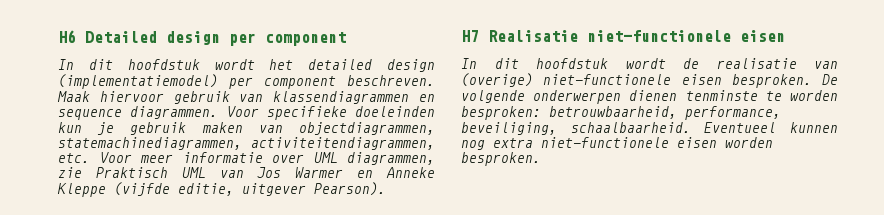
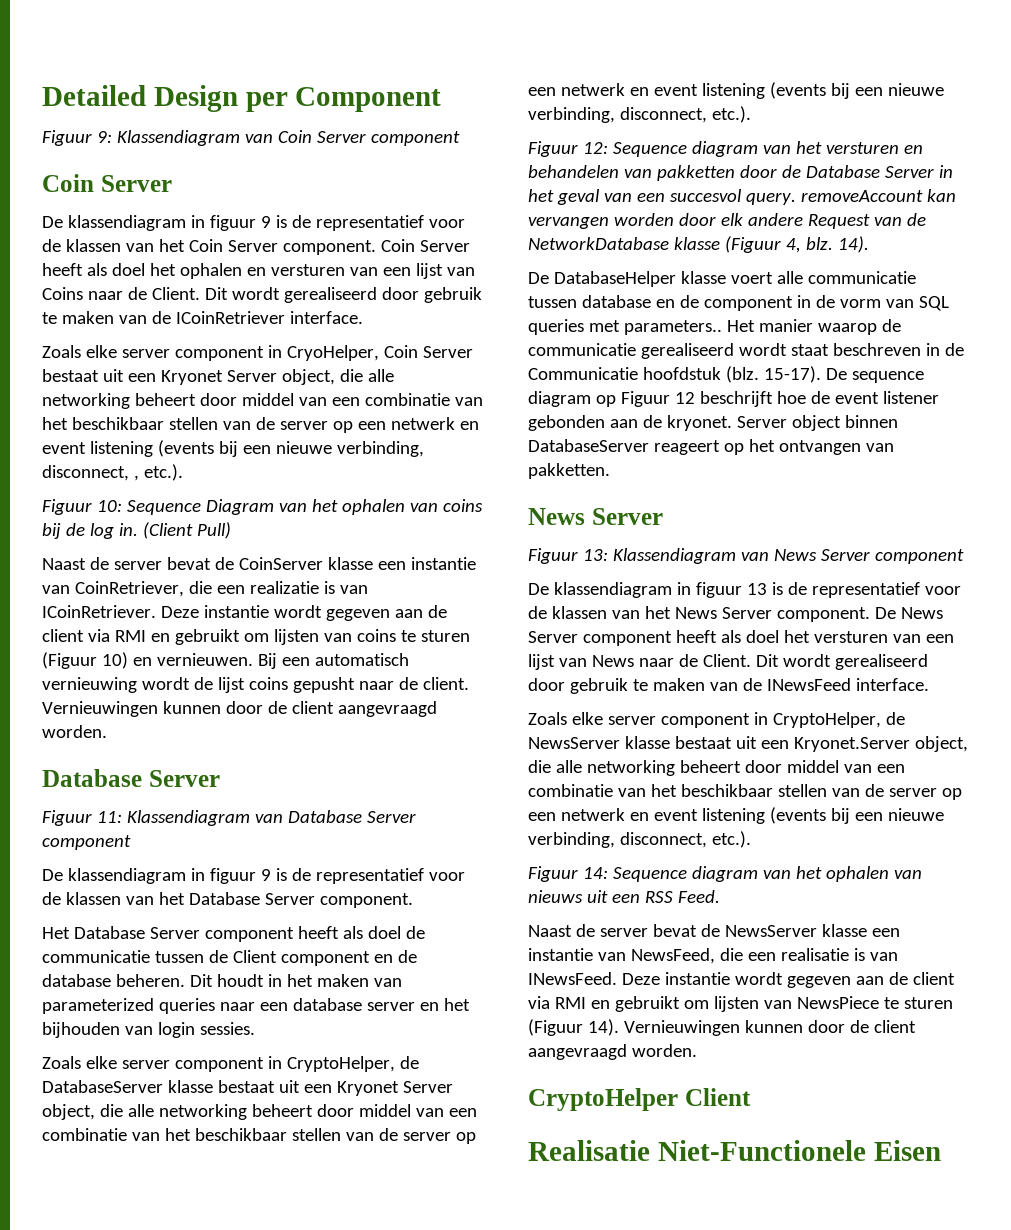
- H6 Detailed design per component
- In dit hoofdstuk wordt het detailed design (implementatiemodel) per component beschreven. Maak hiervoor gebruik van klassendiagrammen en sequence diagrammen. Voor specifieke doeleinden kun je gebruik maken van objectdiagrammen, statemachinediagrammen, activiteitendiagrammen, etc. Voor meer informatie over UML diagrammen, zie Praktisch UML van Jos Warmer en Anneke Kleppe (vijfde editie, uitgever Pearson).
- H7 Realisatie niet-functionele eisen
- In dit hoofdstuk wordt de realisatie van (overige) niet-functionele eisen besproken. De volgende onderwerpen dienen tenminste te worden besproken: betrouwbaarheid, performance, beveiliging, schaalbaarheid. Eventueel kunnen nog extra niet-functionele eisen worden besproken.
+ Detailed Design per Component
+ Figuur 9: Klassendiagram van Coin Server component
+ Coin Server
+ De klassendiagram in figuur 9 is de representatief voor de klassen van het Coin Server component. Coin Server heeft als doel het ophalen en versturen van een lijst van Coins naar de Client. Dit wordt gerealiseerd door gebruik te maken van de ICoinRetriever interface.
+ Zoals elke server component in CryoHelper, Coin Server bestaat uit een Kryonet Server object, die alle networking beheert door middel van een combinatie van het beschikbaar stellen van de server op een netwerk en event listening (events bij een nieuwe verbinding, disconnect, , etc.).
+ Figuur 10: Sequence Diagram van het ophalen van coins bij de log in. (Client Pull)
+ Naast de server bevat de CoinServer klasse een instantie van CoinRetriever, die een realizatie is van ICoinRetriever. Deze instantie wordt gegeven aan de client via RMI en gebruikt om lijsten van coins te sturen (Figuur 10) en vernieuwen. Bij een automatisch vernieuwing wordt de lijst coins gepusht naar de client. Vernieuwingen kunnen door de client aangevraagd worden.
+ Database Server
+ Figuur 11: Klassendiagram van Database Server component
+ De klassendiagram in figuur 9 is de representatief voor de klassen van het Database Server component.
+ Het Database Server component heeft als doel de communicatie tussen de Client component en de database beheren. Dit houdt in het maken van parameterized queries naar een database server en het bijhouden van login sessies.
+ Zoals elke server component in CryptoHelper, de DatabaseServer klasse bestaat uit een Kryonet Server object, die alle networking beheert door middel van een combinatie van het beschikbaar stellen van de server op een netwerk en event listening (events bij een nieuwe verbinding, disconnect, etc.).
+ Figuur 12: Sequence diagram van het versturen en behandelen van pakketten door de Database Server in het geval van een succesvol query. removeAccount kan vervangen worden door elk andere Request van de NetworkDatabase klasse (Figuur 4, blz. 14).
+ De DatabaseHelper klasse voert alle communicatie tussen database en de component in de vorm van SQL queries met parameters.. Het manier waarop de communicatie gerealiseerd wordt staat beschreven in de Communicatie hoofdstuk (blz. 15-17). De sequence diagram op Figuur 12 beschrijft hoe de event listener gebonden aan de kryonet. Server object binnen DatabaseServer reageert op het ontvangen van pakketten.
+ News Server
+ Figuur 13: Klassendiagram van News Server component
+ De klassendiagram in figuur 13 is de representatief voor de klassen van het News Server component. De News Server component heeft als doel het versturen van een lijst van News naar de Client. Dit wordt gerealiseerd door gebruik te maken van de INewsFeed interface.
+ Zoals elke server component in CryptoHelper, de NewsServer klasse bestaat uit een Kryonet.Server object, die alle networking beheert door middel van een combinatie van het beschikbaar stellen van de server op een netwerk en event listening (events bij een nieuwe verbinding, disconnect, etc.).
+ Figuur 14: Sequence diagram van het ophalen van nieuws uit een RSS Feed.
+ Naast de server bevat de NewsServer klasse een instantie van NewsFeed, die een realisatie is van INewsFeed. Deze instantie wordt gegeven aan de client via RMI en gebruikt om lijsten van NewsPiece te sturen (Figuur 14). Vernieuwingen kunnen door de client aangevraagd worden.
+ CryptoHelper Client
+ Realisatie Niet-Functionele Eisen

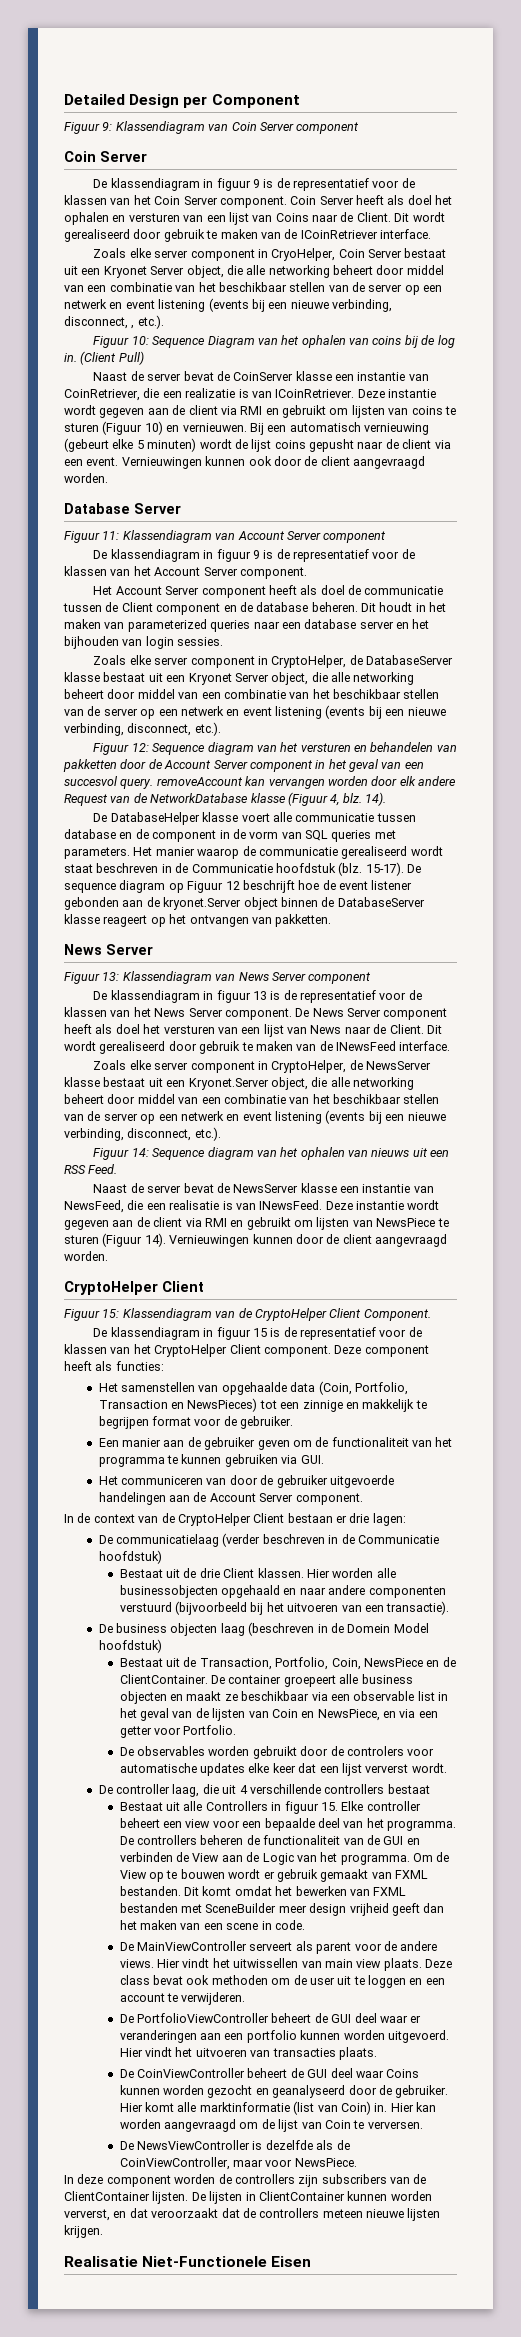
- Bij een automatisch vernieuwing wordt de lijst coins gepusht naar de client. Vernieuwingen kunnen door de client aangevraagd worden.
+ Bij een automatisch vernieuwing (gebeurt elke 5 minuten) wordt de lijst coins gepusht naar de client via een event. Vernieuwingen kunnen ook door de client aangevraagd worden.
- Figuur 11: Klassendiagram van Database Server component
+ Figuur 11: Klassendiagram van Account Server component
- De klassendiagram in figuur 9 is de representatief voor de klassen van het Database Server component.
+ De klassendiagram in figuur 9 is de representatief voor de klassen van het Account Server component.
- Het Database Server component heeft als doel de communicatie tussen de Client component en de database beheren.
+ Het Account Server component heeft als doel de communicatie tussen de Client component en de database beheren.
- Figuur 12: Sequence diagram van het versturen en behandelen van pakketten door de Database Server in het geval van een succesvol query. removeAccount kan vervangen worden door elk andere Request van de NetworkDatabase klasse (Figuur 4, blz.
+ Figuur 12: Sequence diagram van het versturen en behandelen van pakketten door de Account Server component in het geval van een succesvol query. removeAccount kan vervangen worden door elk andere Request van de NetworkDatabase klasse (Figuur 4, blz.
- De DatabaseHelper klasse voert alle communicatie tussen database en de component in de vorm van SQL queries met parameters..
+ De DatabaseHelper klasse voert alle communicatie tussen database en de component in de vorm van SQL queries met parameters.
- De sequence diagram op Figuur 12 beschrijft hoe de event listener gebonden aan de kryonet. Server object binnen DatabaseServer reageert op het ontvangen van pakketten.
+ De sequence diagram op Figuur 12 beschrijft hoe de event listener gebonden aan de kryonet.Server object binnen de DatabaseServer klasse reageert op het ontvangen van pakketten.
+ Figuur 15: Klassendiagram van de CryptoHelper Client Component.
+ De klassendiagram in figuur 15 is de representatief voor de klassen van het CryptoHelper Client component. Deze component heeft als functies:
+ Het samenstellen van opgehaalde data (Coin, Portfolio, Transaction en NewsPieces) tot een zinnige en makkelijk te begrijpen format voor de gebruiker.
+ Een manier aan de gebruiker geven om de functionaliteit van het programma te kunnen gebruiken via GUI.
+ Het communiceren van door de gebruiker uitgevoerde handelingen aan de Account Server component.
+ In de context van de CryptoHelper Client bestaan er drie lagen:
+ De communicatielaag (verder beschreven in de Communicatie hoofdstuk)
+ Bestaat uit de drie Client klassen. Hier worden alle businessobjecten opgehaald en naar andere componenten verstuurd (bijvoorbeeld bij het uitvoeren van een transactie).
+ De business objecten laag (beschreven in de Domein Model hoofdstuk)
+ Bestaat uit de Transaction, Portfolio, Coin, NewsPiece en de ClientContainer. De container groepeert alle business objecten en maakt ze beschikbaar via een observable list in het geval van de lijsten van Coin en NewsPiece, en via een getter voor Portfolio.
+ De observables worden gebruikt door de controlers voor automatische updates elke keer dat een lijst ververst wordt.
+ De controller laag, die uit 4 verschillende controllers bestaat
+ Bestaat uit alle Controllers in figuur 15. Elke controller beheert een view voor een bepaalde deel van het programma. De controllers beheren de functionaliteit van de GUI en verbinden de View aan de Logic van het programma. Om de View op te bouwen wordt er gebruik gemaakt van FXML bestanden. Dit komt omdat het bewerken van FXML bestanden met SceneBuilder meer design vrijheid geeft dan het maken van een scene in code.
+ De MainViewController serveert als parent voor de andere views. Hier vindt het uitwissellen van main view plaats. Deze class bevat ook methoden om de user uit te loggen en een account te verwijderen.
+ De PortfolioViewController beheert de GUI deel waar er veranderingen aan een portfolio kunnen worden uitgevoerd. Hier vindt het uitvoeren van transacties plaats.
+ De CoinViewController beheert de GUI deel waar Coins kunnen worden gezocht en geanalyseerd door de gebruiker. Hier komt alle marktinformatie (list van Coin) in. Hier kan worden aangevraagd om de lijst van Coin te verversen.
+ De NewsViewController is dezelfde als de CoinViewController, maar voor NewsPiece.
+ In deze component worden de controllers zijn subscribers van de ClientContainer lijsten. De lijsten in ClientContainer kunnen worden ververst, en dat veroorzaakt dat de controllers meteen nieuwe lijsten krijgen.

